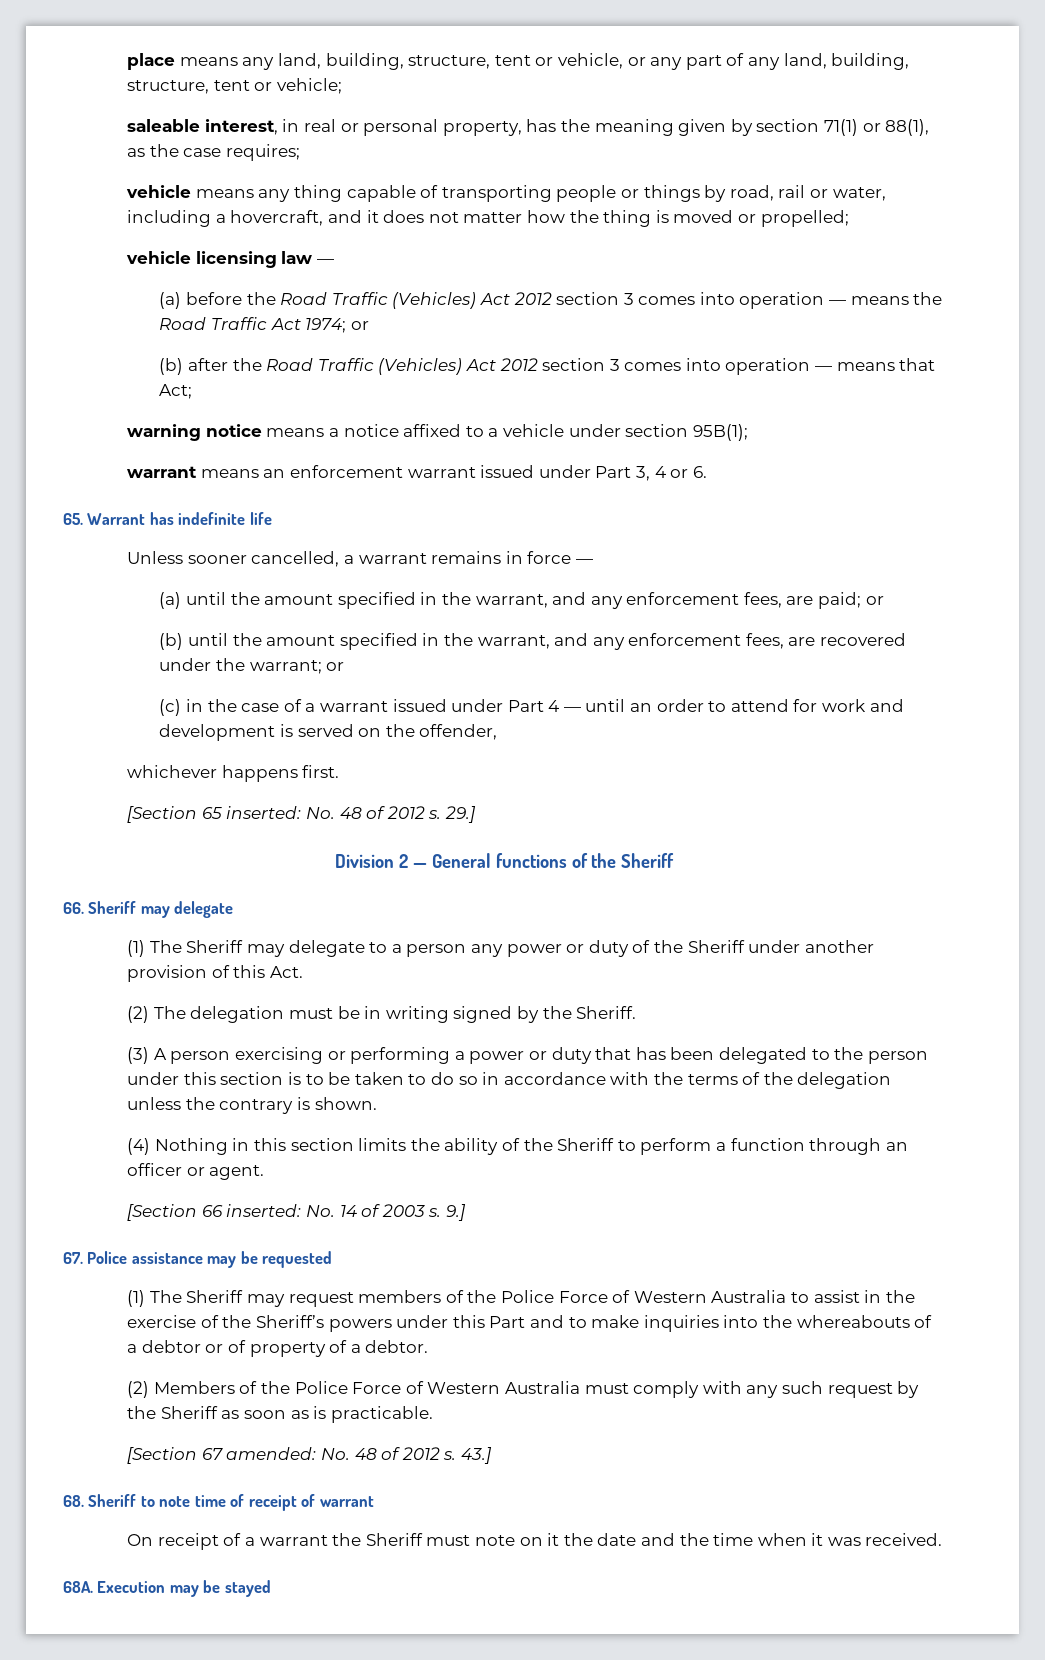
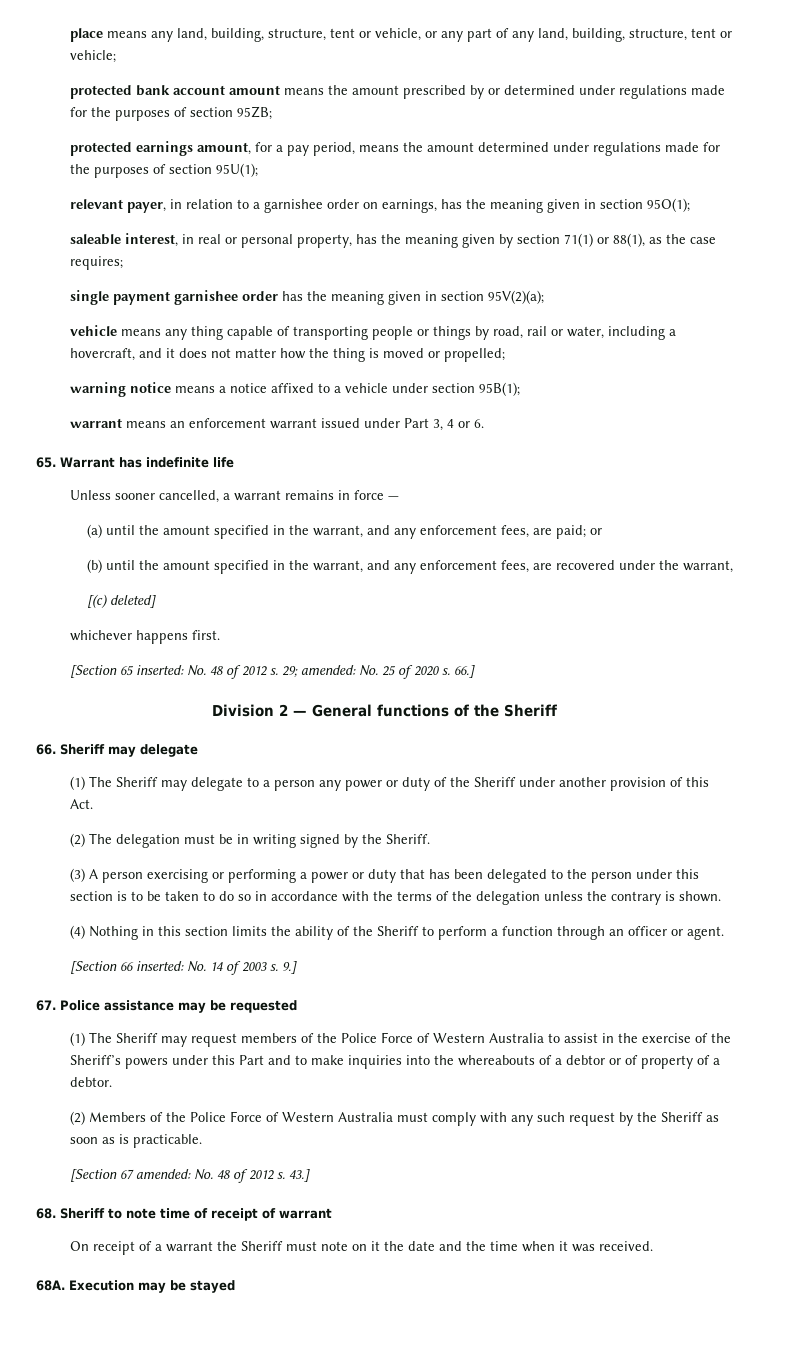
+ protected bank account amount means the amount prescribed by or determined under regulations made for the purposes of section 95ZB;
+ protected earnings amount, for a pay period, means the amount determined under regulations made for the purposes of section 95U(1);
+ relevant payer, in relation to a garnishee order on earnings, has the meaning given in section 95O(1);
+ single payment garnishee order has the meaning given in section 95V(2)(a);
- vehicle licensing law —
- (a) before the Road Traffic (Vehicles) Act 2012 section 3 comes into operation — means the Road Traffic Act 1974; or
- (b) after the Road Traffic (Vehicles) Act 2012 section 3 comes into operation — means that Act;
- (b) until the amount specified in the warrant, and any enforcement fees, are recovered under the warrant; or
- (c) in the case of a warrant issued under Part 4 — until an order to attend for work and development is served on the offender,
+ (b) until the amount specified in the warrant, and any enforcement fees, are recovered under the warrant,
+ [(c) deleted]
- 29.]
+ 29; amended: No. 25 of 2020 s. 66.]

